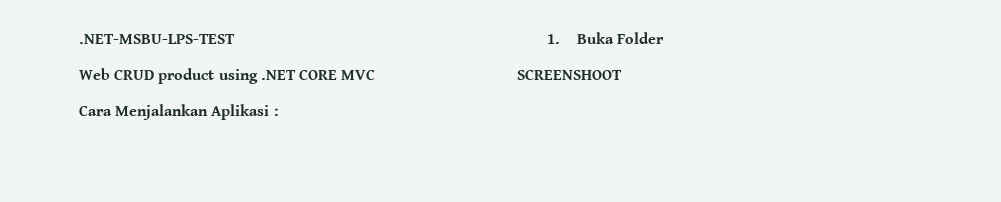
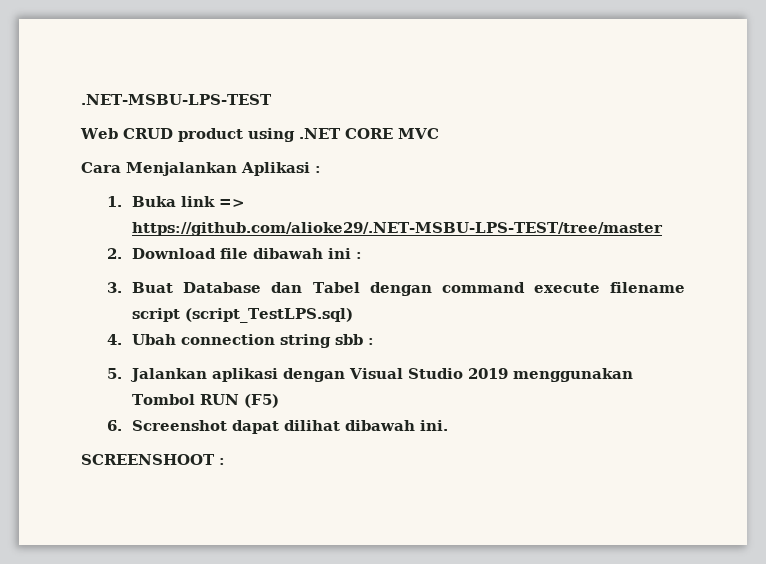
- 1. Buka Folder
+ 1. Buka link => https://github.com/alioke29/.NET-MSBU-LPS-TEST/tree/master
+ 2. Download file dibawah ini :
+ 3. Buat Database dan Tabel dengan command execute filename script (script_TestLPS.sql)
+ 4. Ubah connection string sbb :
+ 5. Jalankan aplikasi dengan Visual Studio 2019 menggunakan Tombol RUN (F5)
+ 6. Screenshot dapat dilihat dibawah ini.
- SCREENSHOOT
+ SCREENSHOOT :

